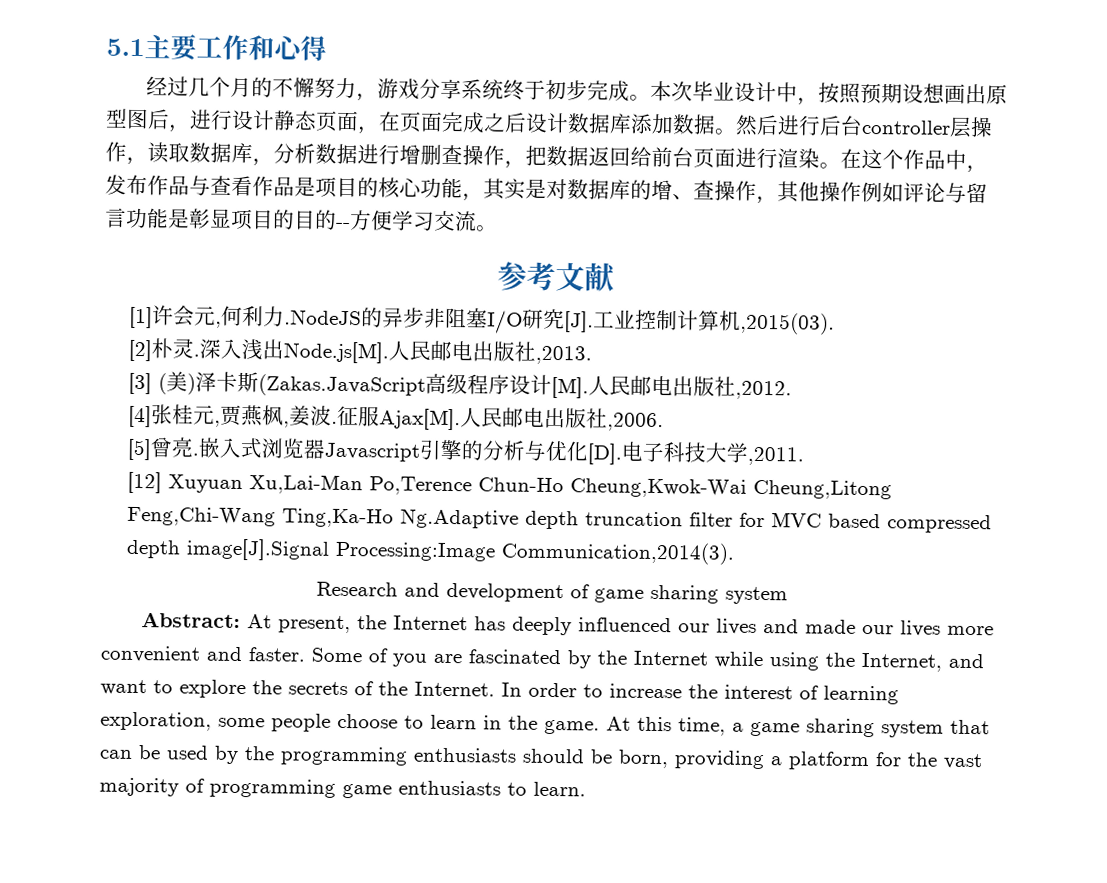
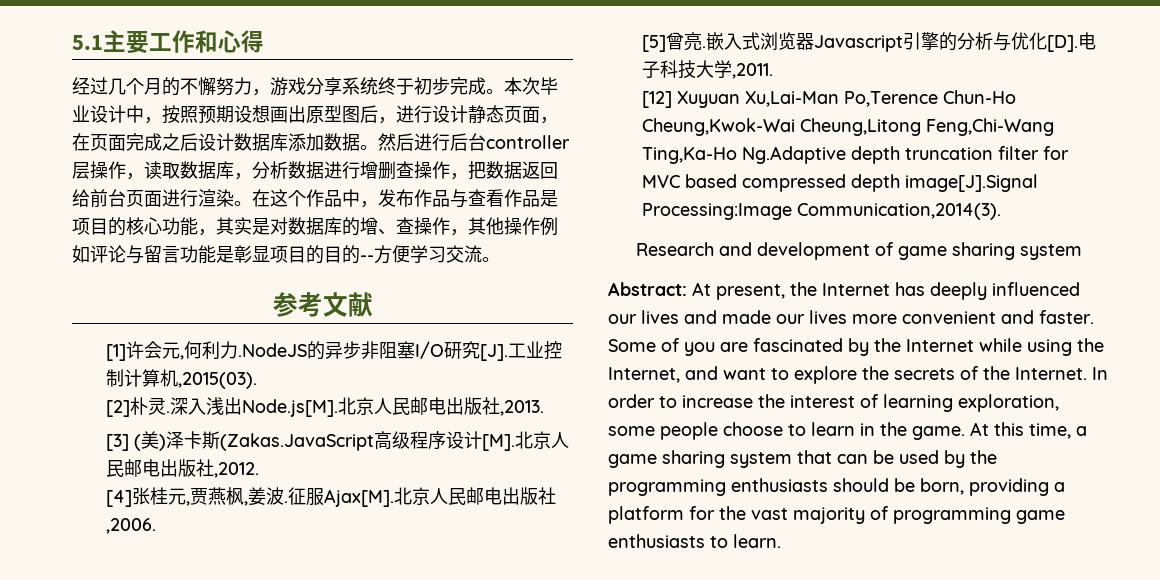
- 深入浅出Node.js[M].人民邮电出版社,2013.
+ 深入浅出Node.js[M].北京人民邮电出版社,2013.
- [3] (美)泽卡斯(Zakas.JavaScript高级程序设计[M].人民邮电出版社,2012.
+ [3] (美)泽卡斯(Zakas.JavaScript高级程序设计[M].北京人民邮电出版社,2012.
- 人民邮电出版社,2006.
+ 北京人民邮电出版社,2006.

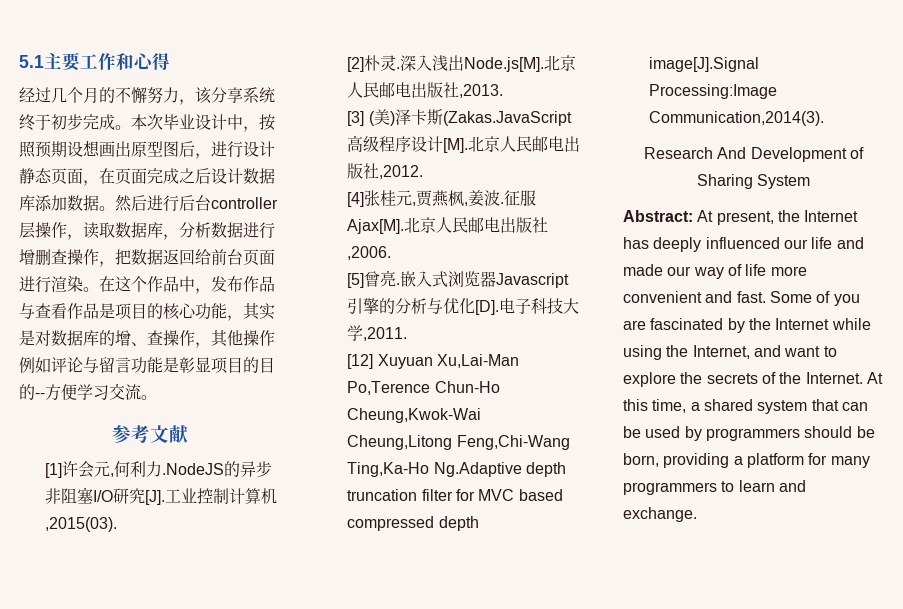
- 经过几个月的不懈努力，游戏分享系统终于初步完成。
+ 经过几个月的不懈努力，该分享系统终于初步完成。
- Research and development of game sharing system
+ Research And Development of Sharing System
- Abstract: At present, the Internet has deeply influenced our lives and made our lives more convenient and faster.
+ Abstract: At present, the Internet has deeply influenced our life and made our way of life more convenient and fast.
- In order to increase the interest of learning exploration, some people choose to learn in the game.
- At this time, a game sharing system that can be used by the programming enthusiasts should be born, providing a platform for the vast majority of programming game enthusiasts to learn.
+ At this time, a shared system that can be used by programmers should be born, providing a platform for many programmers to learn and exchange.

